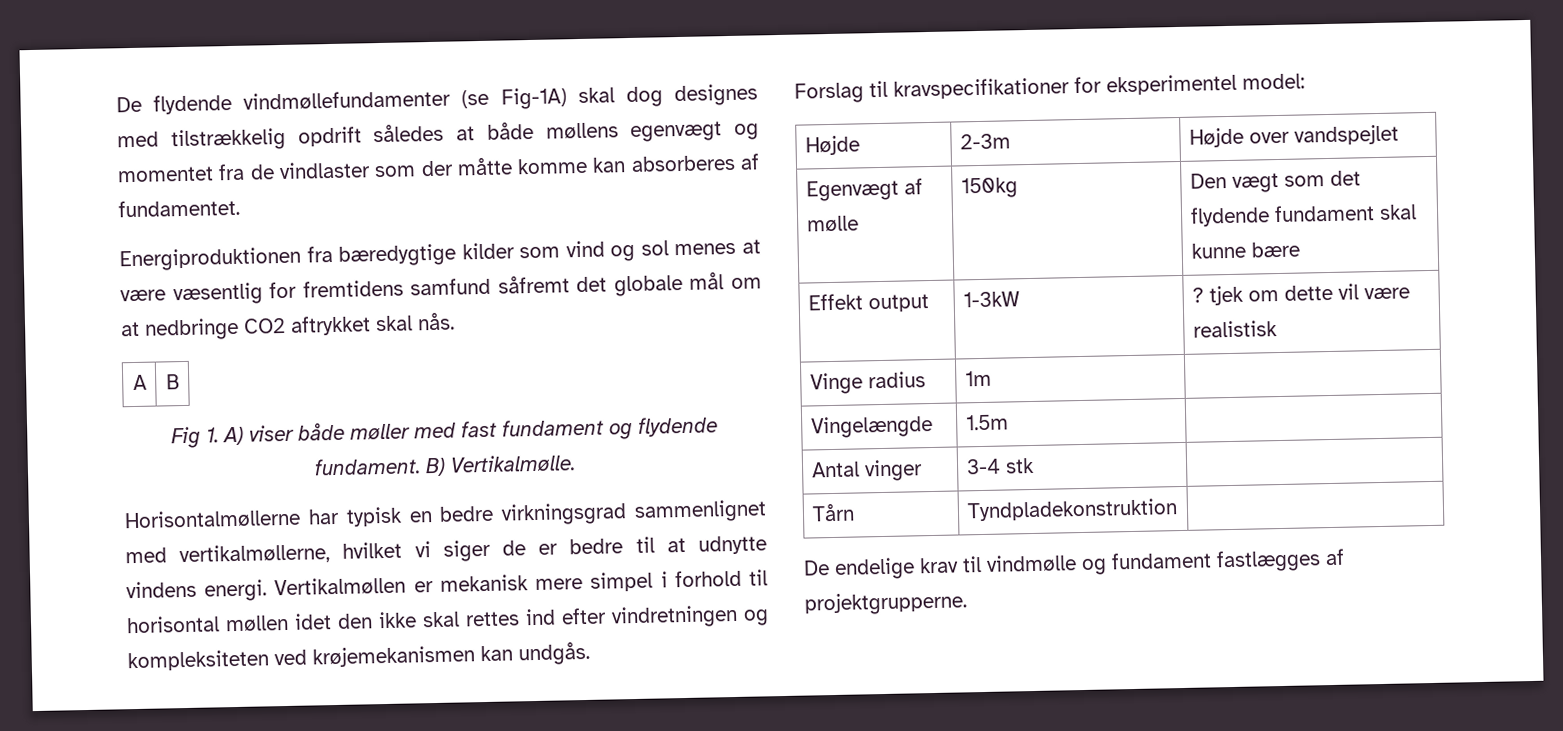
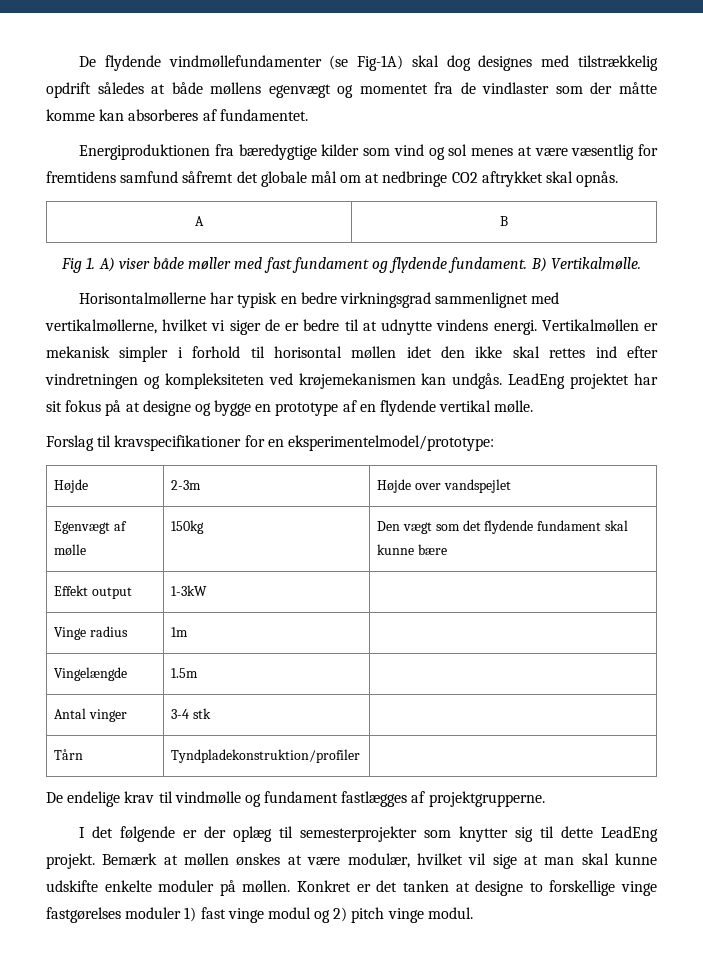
- Energiproduktionen fra bæredygtige kilder som vind og sol menes at være væsentlig for fremtidens samfund såfremt det globale mål om at nedbringe CO2 aftrykket skal nås.
+ Energiproduktionen fra bæredygtige kilder som vind og sol menes at være væsentlig for fremtidens samfund såfremt det globale mål om at nedbringe CO2 aftrykket skal opnås.
- Vertikalmøllen er mekanisk mere simpel i forhold til horisontal møllen idet den ikke skal rettes ind efter vindretningen og kompleksiteten ved krøjemekanismen kan undgås.
+ Vertikalmøllen er mekanisk simpler i forhold til horisontal møllen idet den ikke skal rettes ind efter vindretningen og kompleksiteten ved krøjemekanismen kan undgås. LeadEng projektet har sit fokus på at designe og bygge en prototype af en flydende vertikal mølle.
- Forslag til kravspecifikationer for eksperimentel model:
+ Forslag til kravspecifikationer for en eksperimentelmodel/prototype:
- Effekt output | 1-3kW | ? tjek om dette vil være realistisk
+ Effekt output | 1-3kW |
- Tårn | Tyndpladekonstruktion |
+ Tårn | Tyndpladekonstruktion/profiler |
+ I det følgende er der oplæg til semesterprojekter som knytter sig til dette LeadEng projekt. Bemærk at møllen ønskes at være modulær, hvilket vil sige at man skal kunne udskifte enkelte moduler på møllen. Konkret er det tanken at designe to forskellige vinge fastgørelses moduler 1) fast vinge modul og 2) pitch vinge modul.

